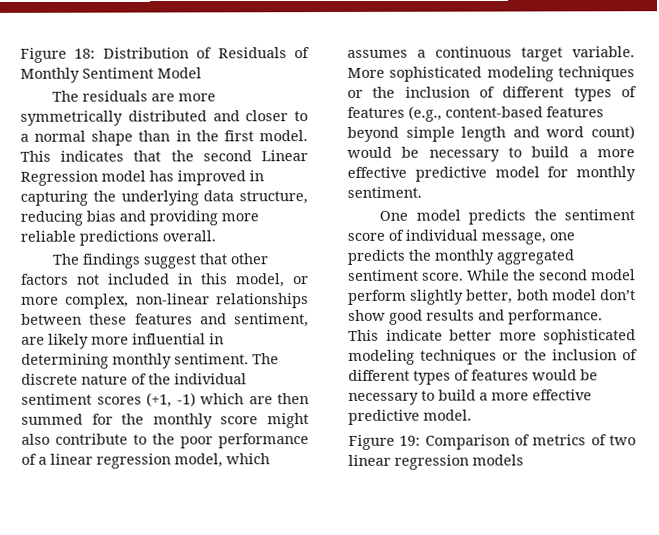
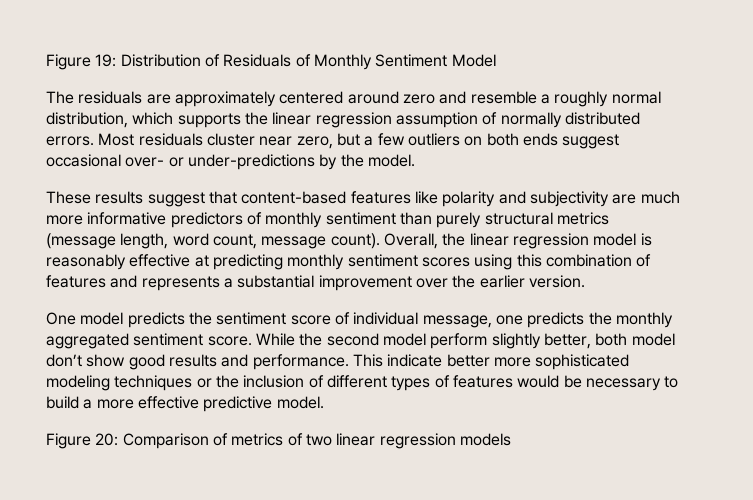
- Figure 18: Distribution of Residuals of Monthly Sentiment Model
+ Figure 19: Distribution of Residuals of Monthly Sentiment Model
- The residuals are more symmetrically distributed and closer to a normal shape than in the first model. This indicates that the second Linear Regression model has improved in capturing the underlying data structure, reducing bias and providing more reliable predictions overall.
- The findings suggest that other factors not included in this model, or more complex, non-linear relationships between these features and sentiment, are likely more influential in determining monthly sentiment. The discrete nature of the individual sentiment scores (+1, -1) which are then summed for the monthly score might also contribute to the poor performance of a linear regression model, which assumes a continuous target variable. More sophisticated modeling techniques or the inclusion of different types of features (e.g., content-based features beyond simple length and word count) would be necessary to build a more effective predictive model for monthly sentiment.
+ The residuals are approximately centered around zero and resemble a roughly normal distribution, which supports the linear regression assumption of normally distributed errors. Most residuals cluster near zero, but a few outliers on both ends suggest occasional over- or under-predictions by the model.
+ These results suggest that content-based features like polarity and subjectivity are much more informative predictors of monthly sentiment than purely structural metrics (message length, word count, message count). Overall, the linear regression model is reasonably effective at predicting monthly sentiment scores using this combination of features and represents a substantial improvement over the earlier version.
- Figure 19: Comparison of metrics of two linear regression models
+ Figure 20: Comparison of metrics of two linear regression models

